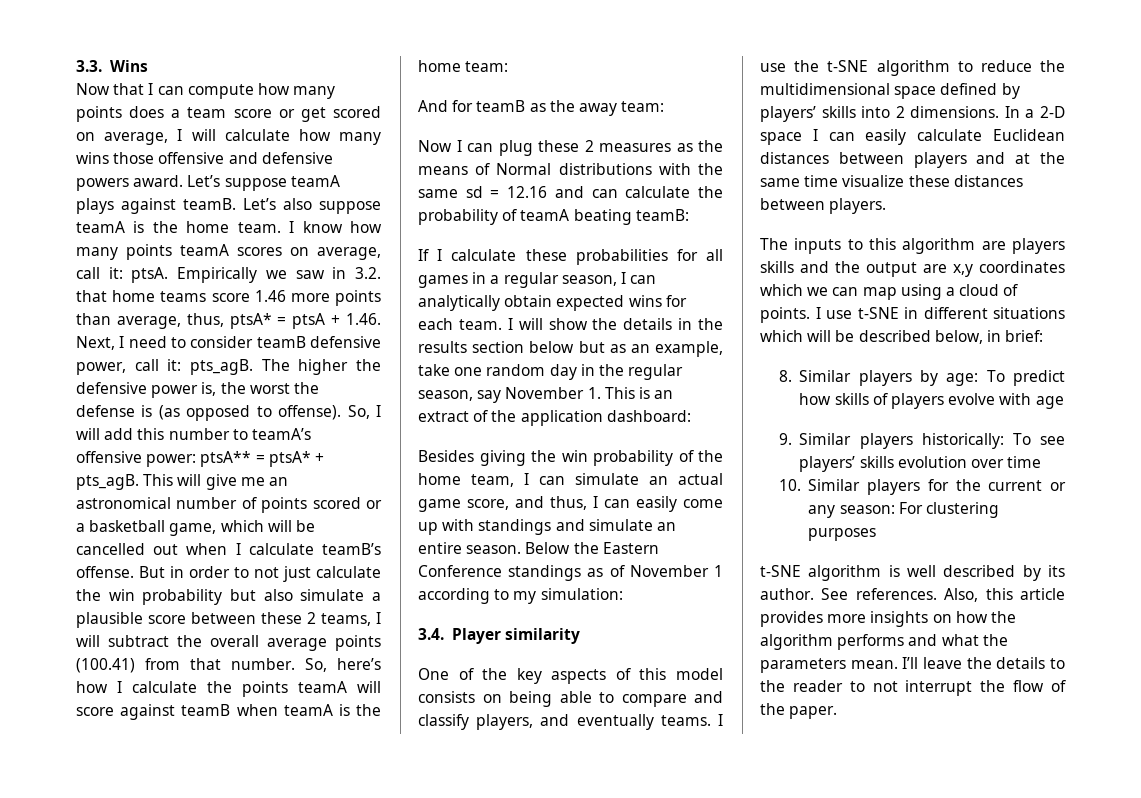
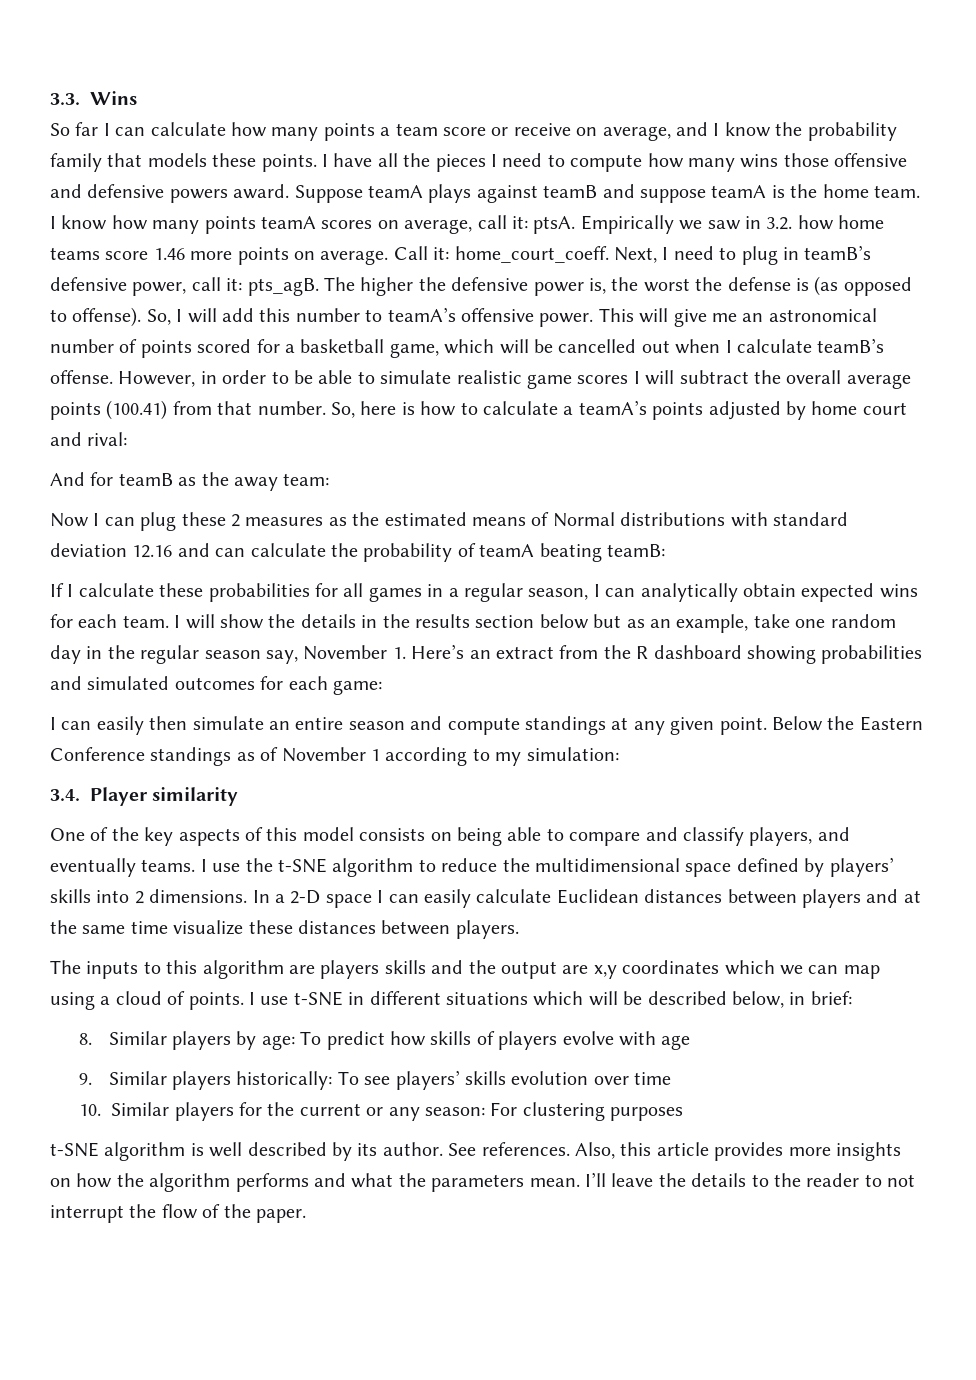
- Now that I can compute how many points does a team score or get scored on average, I will calculate how many wins those offensive and defensive powers award.
+ So far I can calculate how many points a team score or receive on average, and I know the probability family that models these points. I have all the pieces I need to compute how many wins those offensive and defensive powers award.
- Let’s suppose teamA plays against teamB. Let’s also suppose teamA is the home team.
+ Suppose teamA plays against teamB and suppose teamA is the home team.
- Empirically we saw in 3.2. that home teams score 1.46 more points than average, thus, ptsA* = ptsA + 1.46. Next, I need to consider teamB defensive power, call it: pts_agB.
+ Empirically we saw in 3.2. how home teams score 1.46 more points on average. Call it: home_court_coeff. Next, I need to plug in teamB’s defensive power, call it: pts_agB.
- So, I will add this number to teamA’s offensive power: ptsA** = ptsA* + pts_agB.
+ So, I will add this number to teamA’s offensive power.
- This will give me an astronomical number of points scored or a basketball game, which will be cancelled out when I calculate teamB’s offense.
+ This will give me an astronomical number of points scored for a basketball game, which will be cancelled out when I calculate teamB’s offense.
- But in order to not just calculate the win probability but also simulate a plausible score between these 2 teams, I will subtract the overall average points (100.41) from that number.
+ However, in order to be able to simulate realistic game scores I will subtract the overall average points (100.41) from that number.
- So, here’s how I calculate the points teamA will score against teamB when teamA is the home team:
+ So, here is how to calculate a teamA’s points adjusted by home court and rival:
- Now I can plug these 2 measures as the means of Normal distributions with the same sd = 12.16 and can calculate the probability of teamA beating teamB:
+ Now I can plug these 2 measures as the estimated means of Normal distributions with standard deviation 12.16 and can calculate the probability of teamA beating teamB:
- I will show the details in the results section below but as an example, take one random day in the regular season, say November 1. This is an extract of the application dashboard:
- Besides giving the win probability of the home team, I can simulate an actual game score, and thus, I can easily come up with standings and simulate an entire season.
+ I will show the details in the results section below but as an example, take one random day in the regular season say, November 1. Here’s an extract from the R dashboard showing probabilities and simulated outcomes for each game:
+ I can easily then simulate an entire season and compute standings at any given point.

